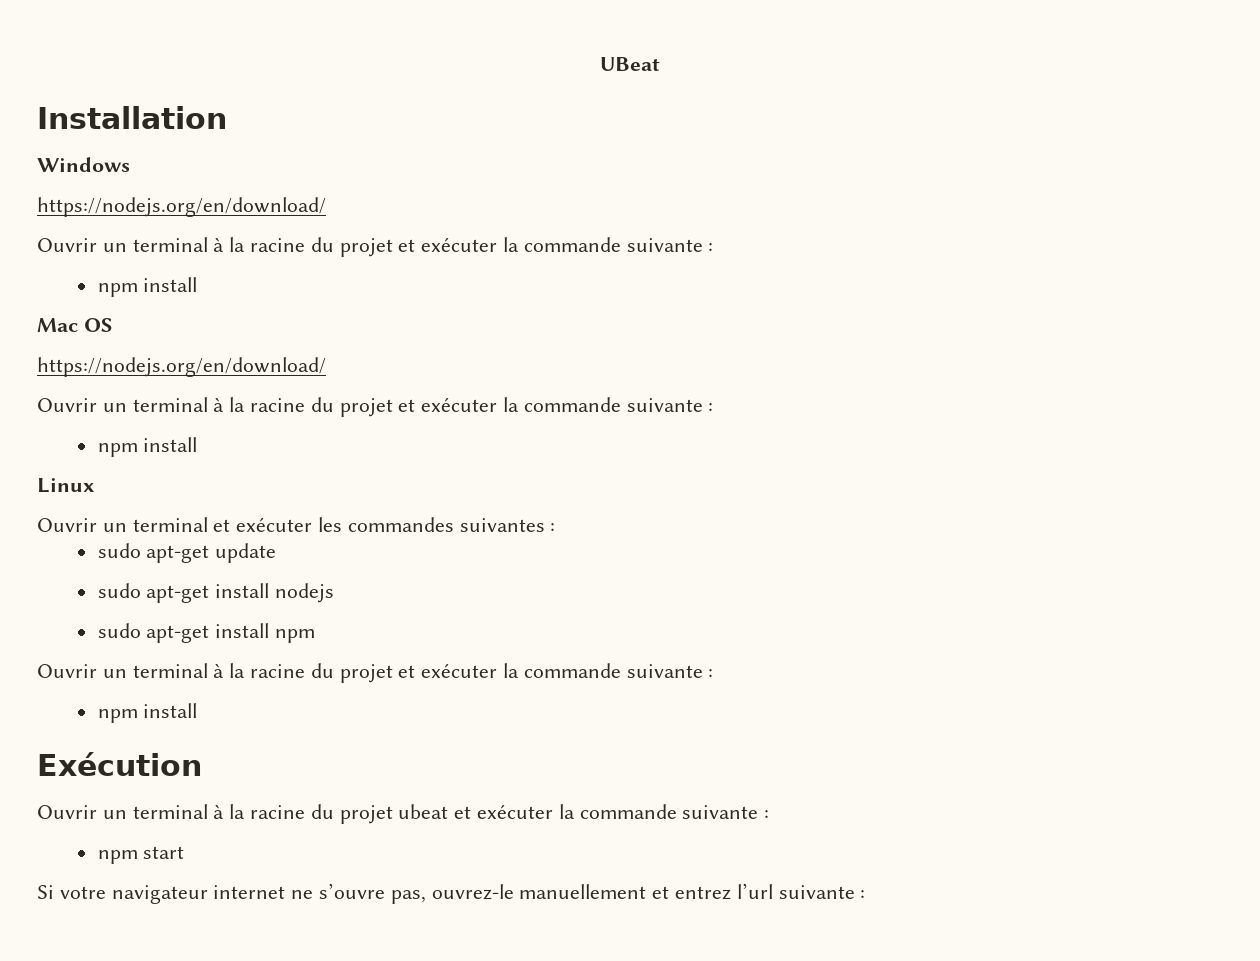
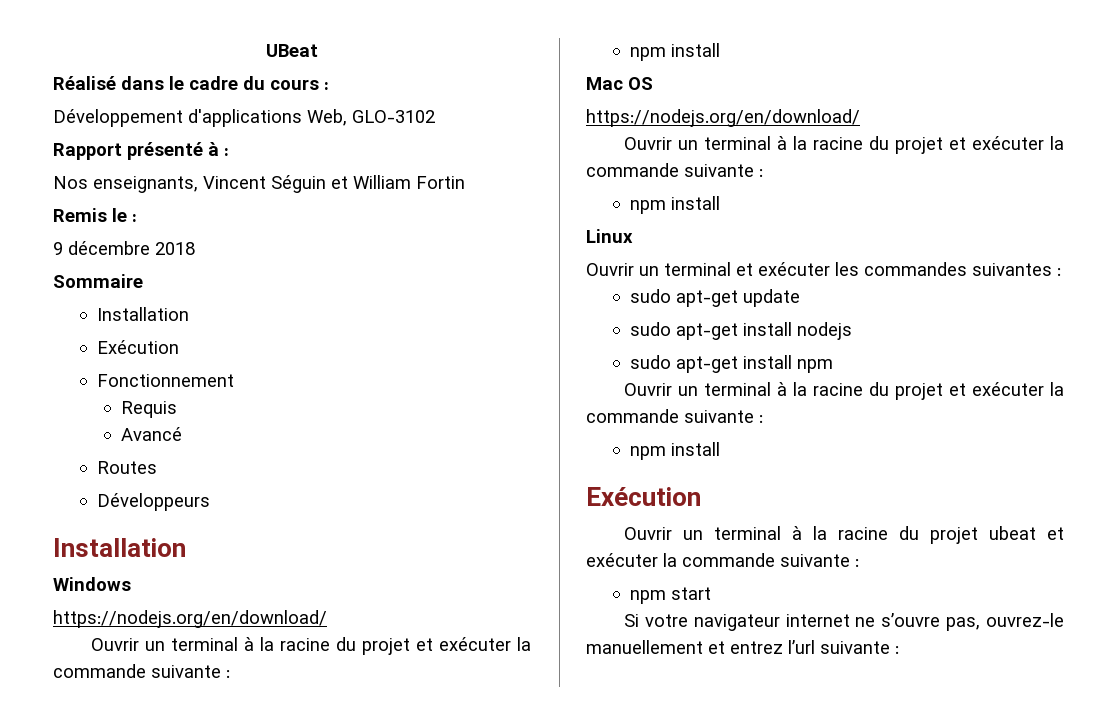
+ Réalisé dans le cadre du cours :
+ Développement d'applications Web, GLO-3102
+ Rapport présenté à :
+ Nos enseignants, Vincent Séguin et William Fortin
+ Remis le :
+ 9 décembre 2018
+ Sommaire
+ Installation
+ Exécution
+ Fonctionnement
+ Requis
+ Avancé
+ Routes
+ Développeurs

